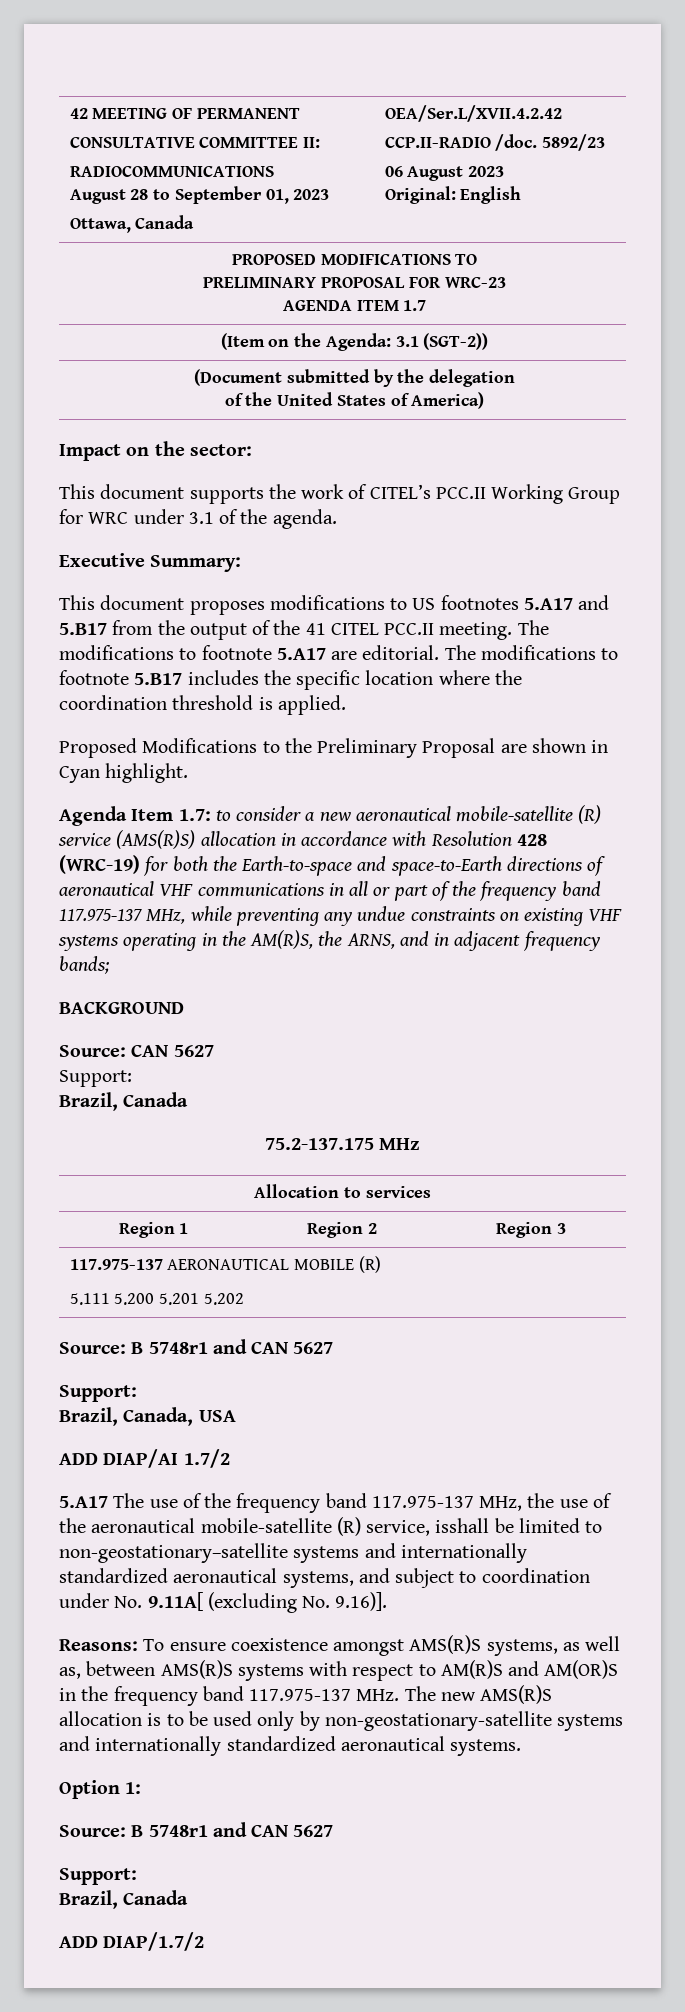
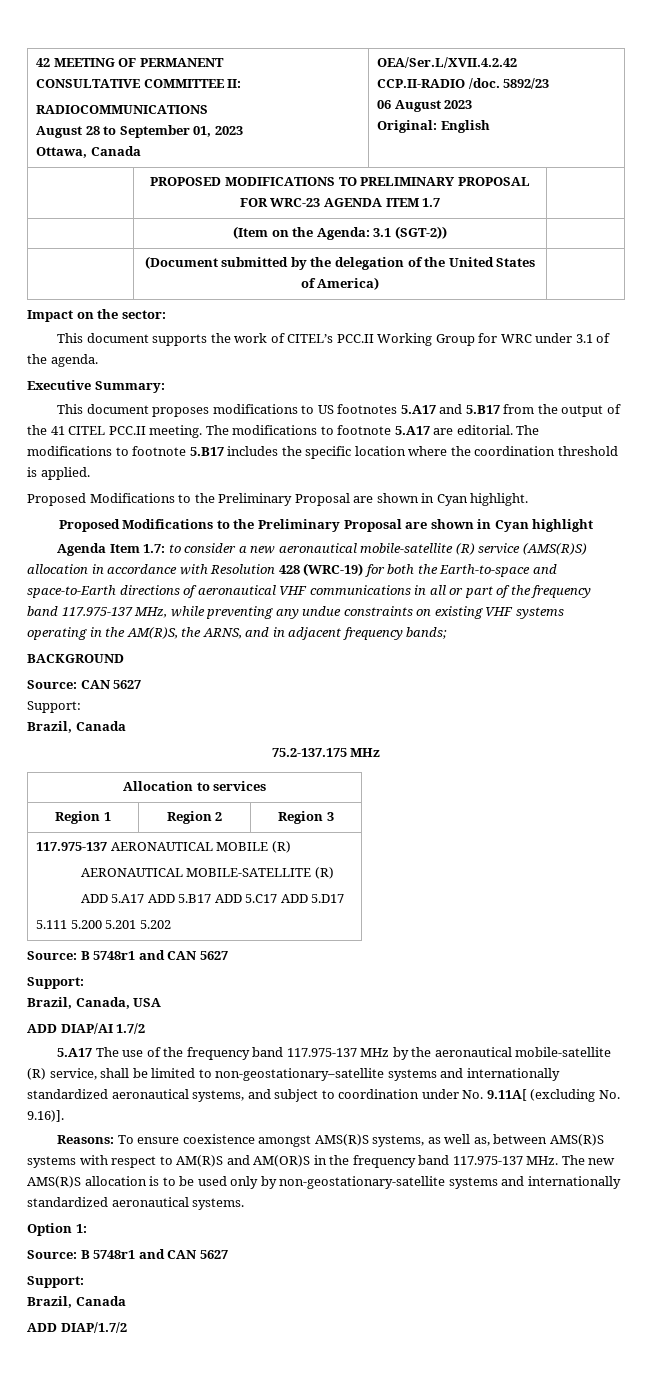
+ Proposed Modifications to the Preliminary Proposal are shown in Cyan highlight
  117.975-137 AERONAUTICAL MOBILE (R)
+ AERONAUTICAL MOBILE-SATELLITE (R)
+ ADD 5.A17 ADD 5.B17 ADD 5.C17 ADD 5.D17
- 5.A17 The use of the frequency band 117.975-137 MHz, the use of the aeronautical mobile-satellite (R) service, isshall be limited to non-geostationary–satellite systems and internationally standardized aeronautical systems, and subject to coordination under No. 9.11A[ (excluding No. 9.16)].
+ 5.A17 The use of the frequency band 117.975-137 MHz by the aeronautical mobile-satellite (R) service, shall be limited to non-geostationary–satellite systems and internationally standardized aeronautical systems, and subject to coordination under No. 9.11A[ (excluding No. 9.16)].

